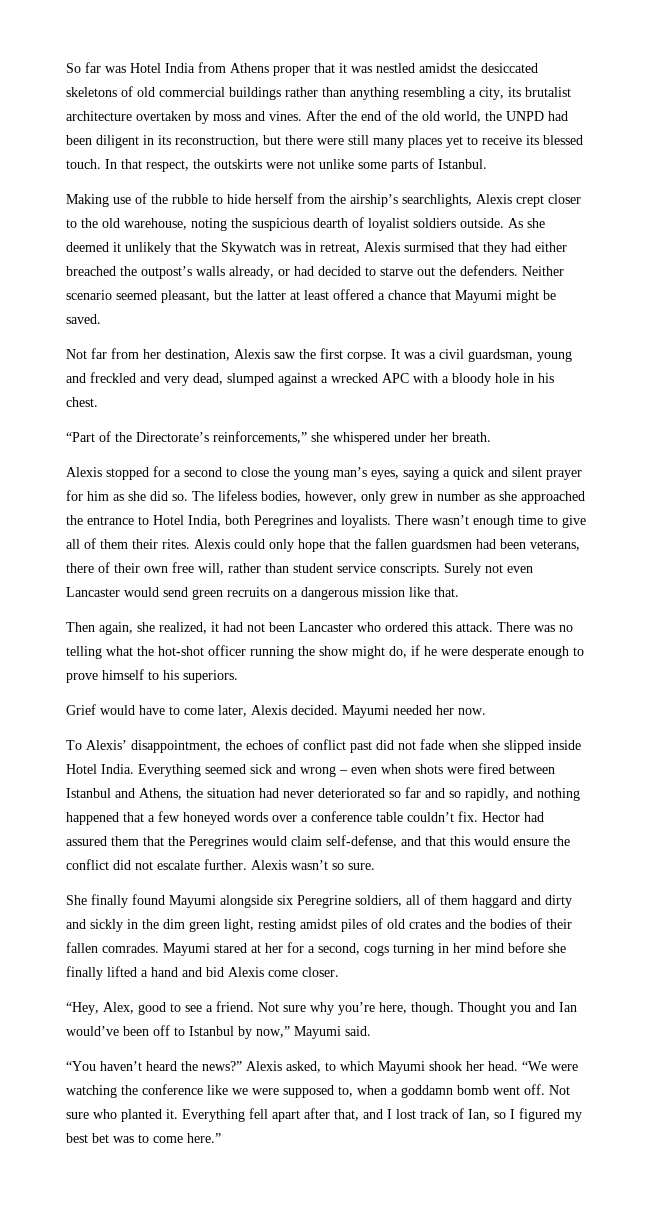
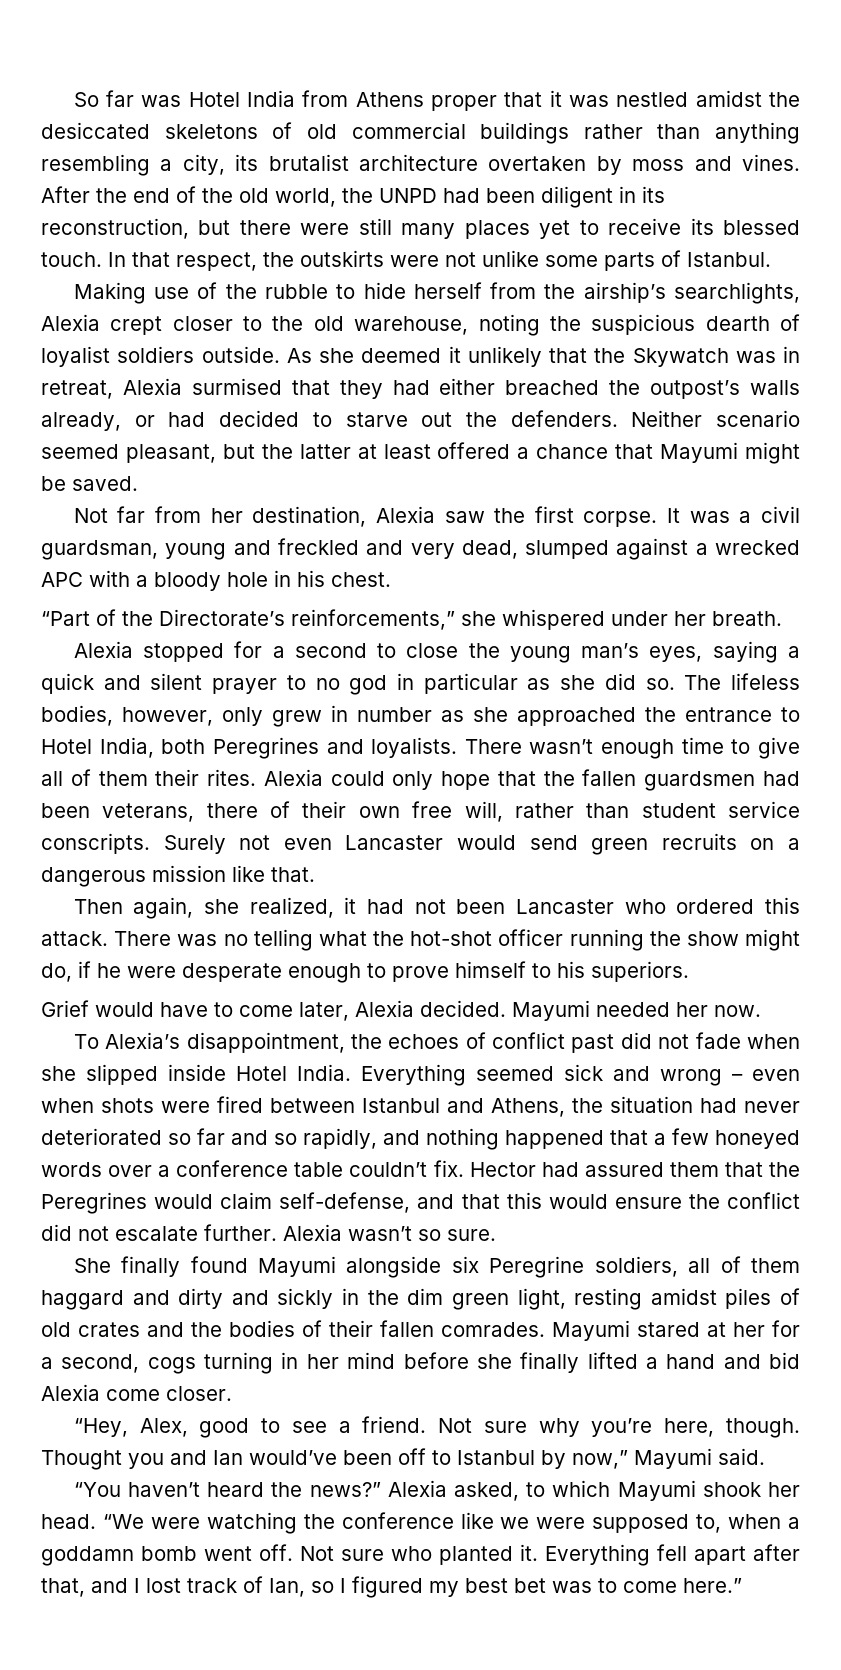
- Making use of the rubble to hide herself from the airship’s searchlights, Alexis crept closer to the old warehouse, noting the suspicious dearth of loyalist soldiers outside.
+ Making use of the rubble to hide herself from the airship’s searchlights, Alexia crept closer to the old warehouse, noting the suspicious dearth of loyalist soldiers outside.
- As she deemed it unlikely that the Skywatch was in retreat, Alexis surmised that they had either breached the outpost’s walls already, or had decided to starve out the defenders.
+ As she deemed it unlikely that the Skywatch was in retreat, Alexia surmised that they had either breached the outpost’s walls already, or had decided to starve out the defenders.
- Not far from her destination, Alexis saw the first corpse.
+ Not far from her destination, Alexia saw the first corpse.
- Alexis stopped for a second to close the young man’s eyes, saying a quick and silent prayer for him as she did so.
+ Alexia stopped for a second to close the young man’s eyes, saying a quick and silent prayer to no god in particular as she did so.
- Alexis could only hope that the fallen guardsmen had been veterans, there of their own free will, rather than student service conscripts.
+ Alexia could only hope that the fallen guardsmen had been veterans, there of their own free will, rather than student service conscripts.
- Grief would have to come later, Alexis decided.
+ Grief would have to come later, Alexia decided.
- To Alexis’ disappointment, the echoes of conflict past did not fade when she slipped inside Hotel India.
+ To Alexia’s disappointment, the echoes of conflict past did not fade when she slipped inside Hotel India.
- Alexis wasn’t so sure.
+ Alexia wasn’t so sure.
- Mayumi stared at her for a second, cogs turning in her mind before she finally lifted a hand and bid Alexis come closer.
+ Mayumi stared at her for a second, cogs turning in her mind before she finally lifted a hand and bid Alexia come closer.
- Alexis asked, to which Mayumi shook her head.
+ Alexia asked, to which Mayumi shook her head.

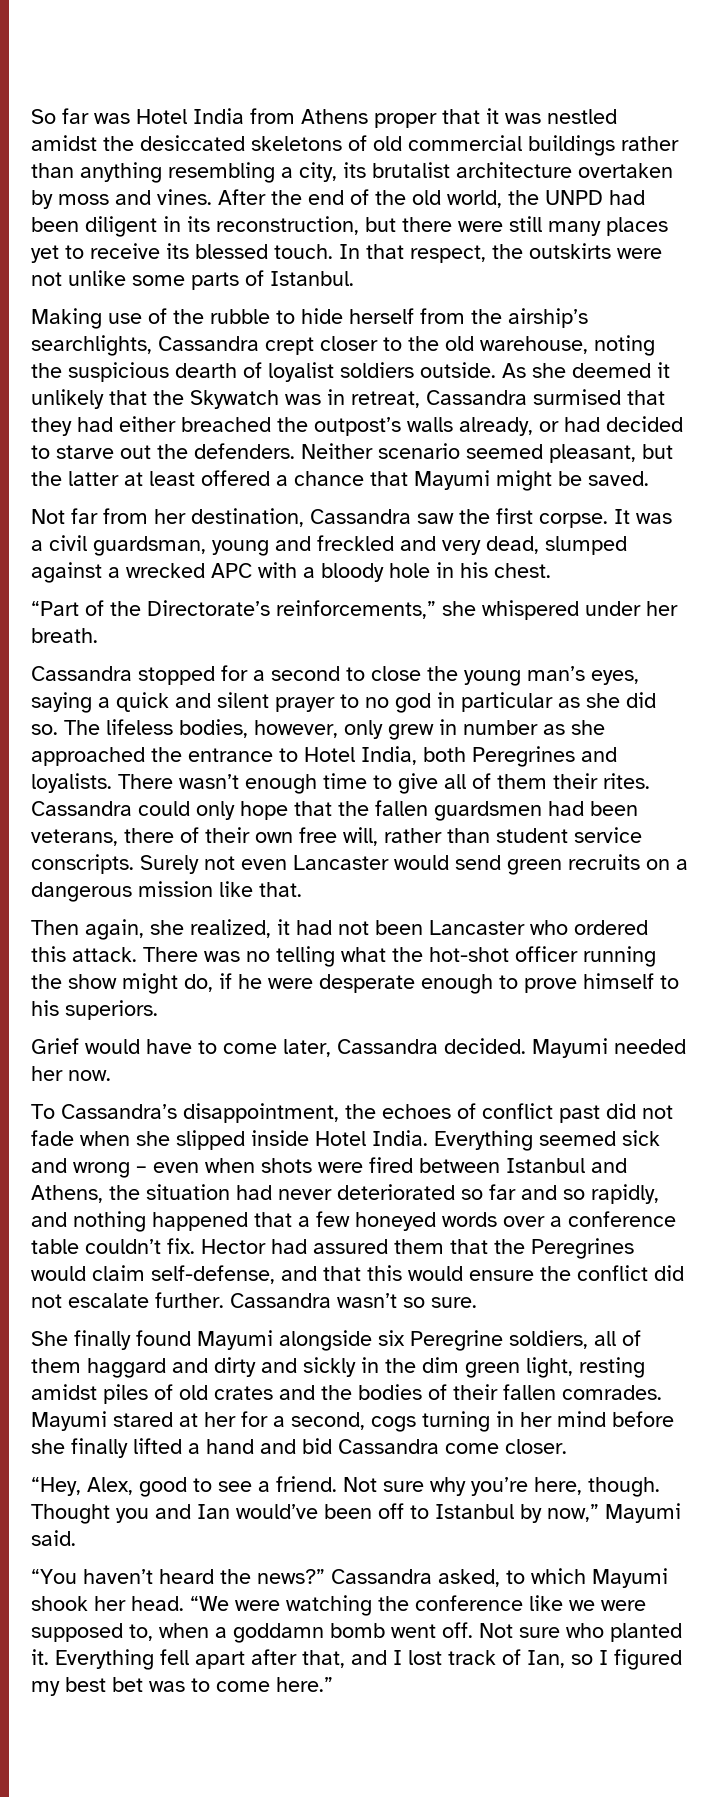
- Making use of the rubble to hide herself from the airship’s searchlights, Alexia crept closer to the old warehouse, noting the suspicious dearth of loyalist soldiers outside.
+ Making use of the rubble to hide herself from the airship’s searchlights, Cassandra crept closer to the old warehouse, noting the suspicious dearth of loyalist soldiers outside.
- As she deemed it unlikely that the Skywatch was in retreat, Alexia surmised that they had either breached the outpost’s walls already, or had decided to starve out the defenders.
+ As she deemed it unlikely that the Skywatch was in retreat, Cassandra surmised that they had either breached the outpost’s walls already, or had decided to starve out the defenders.
- Not far from her destination, Alexia saw the first corpse.
+ Not far from her destination, Cassandra saw the first corpse.
- Alexia stopped for a second to close the young man’s eyes, saying a quick and silent prayer to no god in particular as she did so.
+ Cassandra stopped for a second to close the young man’s eyes, saying a quick and silent prayer to no god in particular as she did so.
- Alexia could only hope that the fallen guardsmen had been veterans, there of their own free will, rather than student service conscripts.
+ Cassandra could only hope that the fallen guardsmen had been veterans, there of their own free will, rather than student service conscripts.
- Grief would have to come later, Alexia decided.
+ Grief would have to come later, Cassandra decided.
- To Alexia’s disappointment, the echoes of conflict past did not fade when she slipped inside Hotel India.
+ To Cassandra’s disappointment, the echoes of conflict past did not fade when she slipped inside Hotel India.
- Alexia wasn’t so sure.
+ Cassandra wasn’t so sure.
- Mayumi stared at her for a second, cogs turning in her mind before she finally lifted a hand and bid Alexia come closer.
+ Mayumi stared at her for a second, cogs turning in her mind before she finally lifted a hand and bid Cassandra come closer.
- Alexia asked, to which Mayumi shook her head.
+ Cassandra asked, to which Mayumi shook her head.

